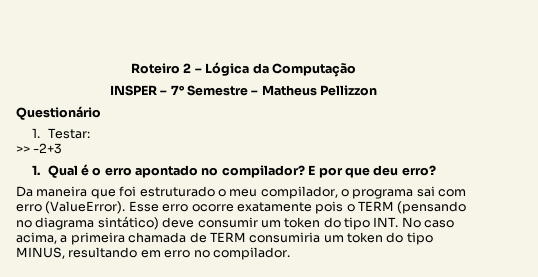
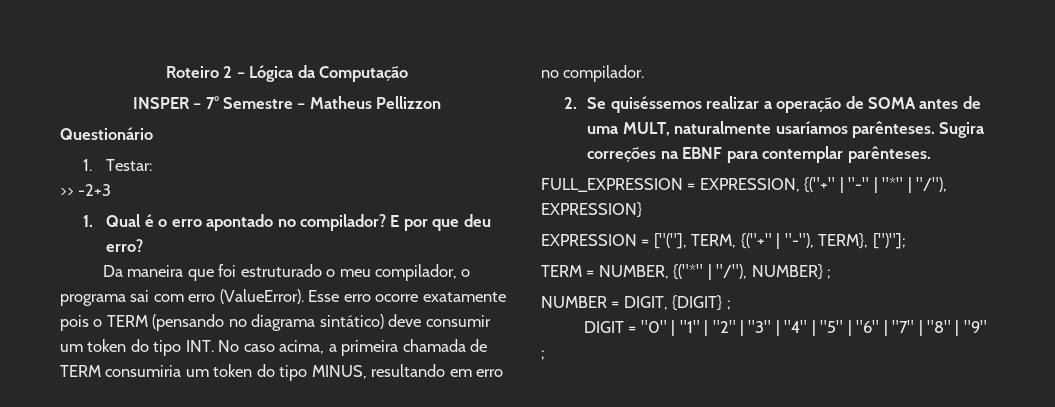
+ 2. Se quiséssemos realizar a operação de SOMA antes de uma MULT, naturalmente usaríamos parênteses. Sugira correções na EBNF para contemplar parênteses.
+ FULL_EXPRESSION = EXPRESSION, {("+" | "-" | "*" | "/"), EXPRESSION}
+ EXPRESSION = ["("], TERM, {("+" | "-"), TERM}, [")"];
+ TERM = NUMBER, {("*" | "/"), NUMBER} ;
+ NUMBER = DIGIT, {DIGIT} ;
+ DIGIT = "0" | "1" | "2" | "3" | "4" | "5" | "6" | "7" | "8" | "9" ;

